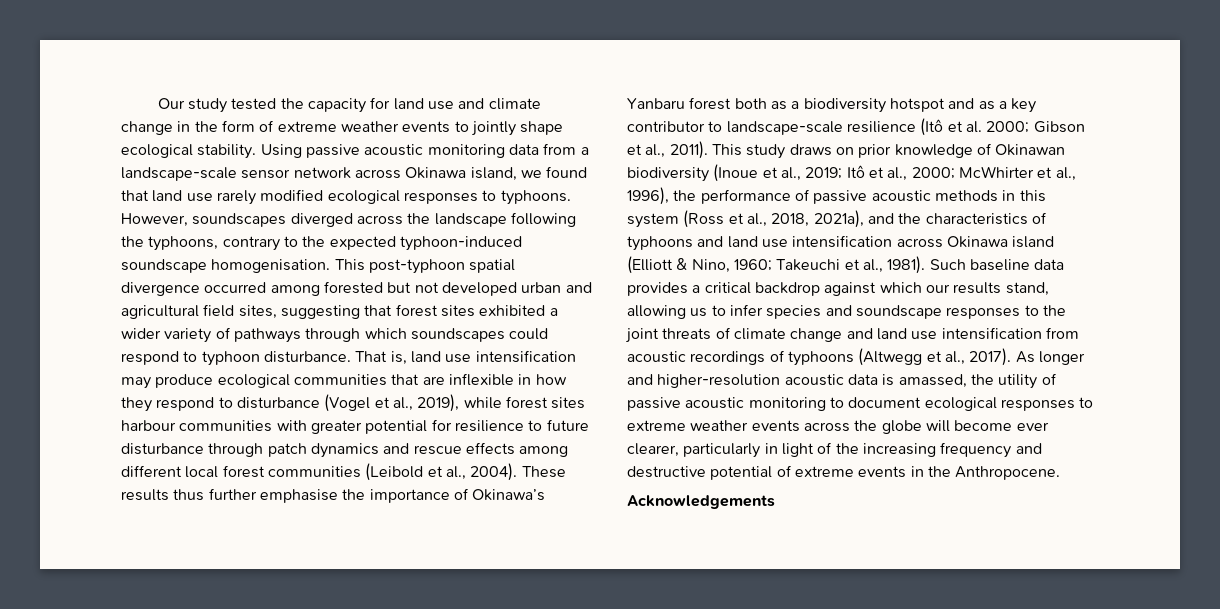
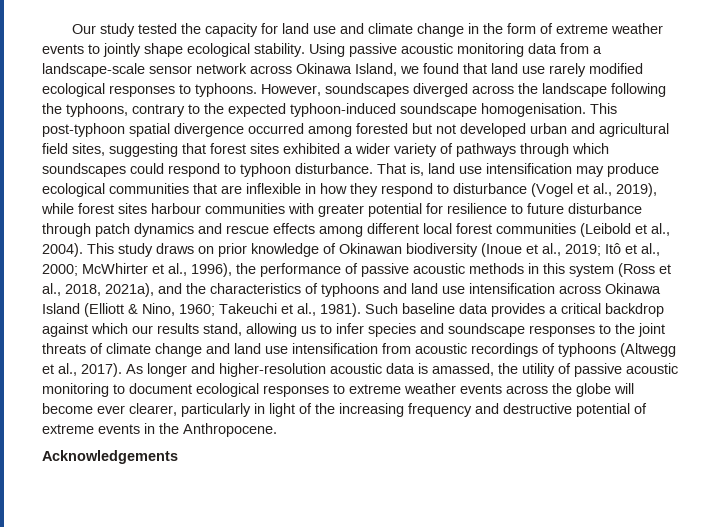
- Using passive acoustic monitoring data from a landscape-scale sensor network across Okinawa island, we found that land use rarely modified ecological responses to typhoons.
+ Using passive acoustic monitoring data from a landscape-scale sensor network across Okinawa Island, we found that land use rarely modified ecological responses to typhoons.
- These results thus further emphasise the importance of Okinawa’s Yanbaru forest both as a biodiversity hotspot and as a key contributor to landscape-scale resilience (Itô et al. 2000; Gibson et al., 2011).
- This study draws on prior knowledge of Okinawan biodiversity (Inoue et al., 2019; Itô et al., 2000; McWhirter et al., 1996), the performance of passive acoustic methods in this system (Ross et al., 2018, 2021a), and the characteristics of typhoons and land use intensification across Okinawa island (Elliott & Nino, 1960; Takeuchi et al., 1981).
+ This study draws on prior knowledge of Okinawan biodiversity (Inoue et al., 2019; Itô et al., 2000; McWhirter et al., 1996), the performance of passive acoustic methods in this system (Ross et al., 2018, 2021a), and the characteristics of typhoons and land use intensification across Okinawa Island (Elliott & Nino, 1960; Takeuchi et al., 1981).

